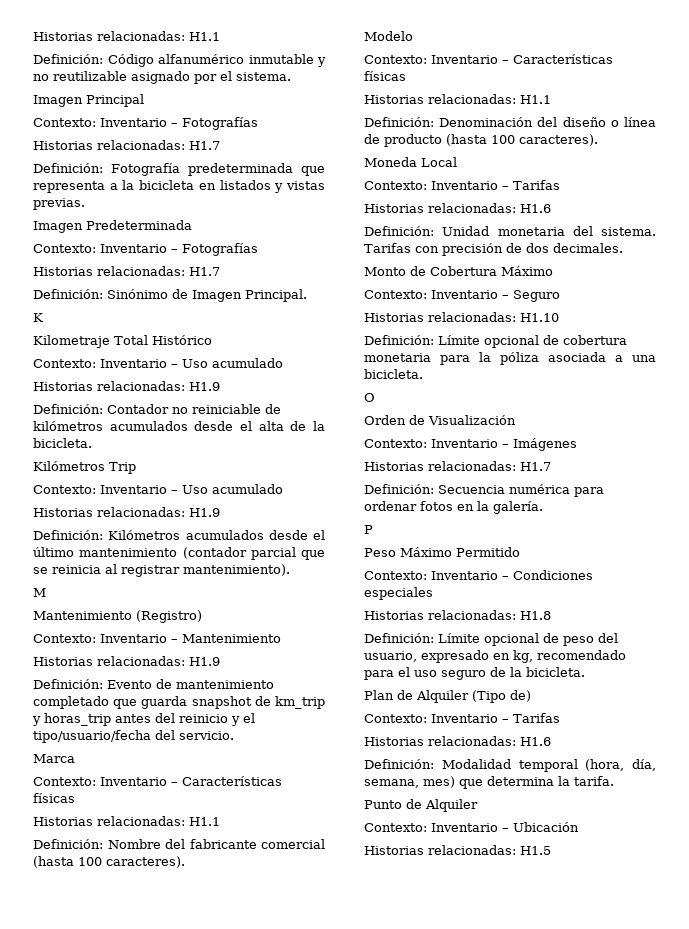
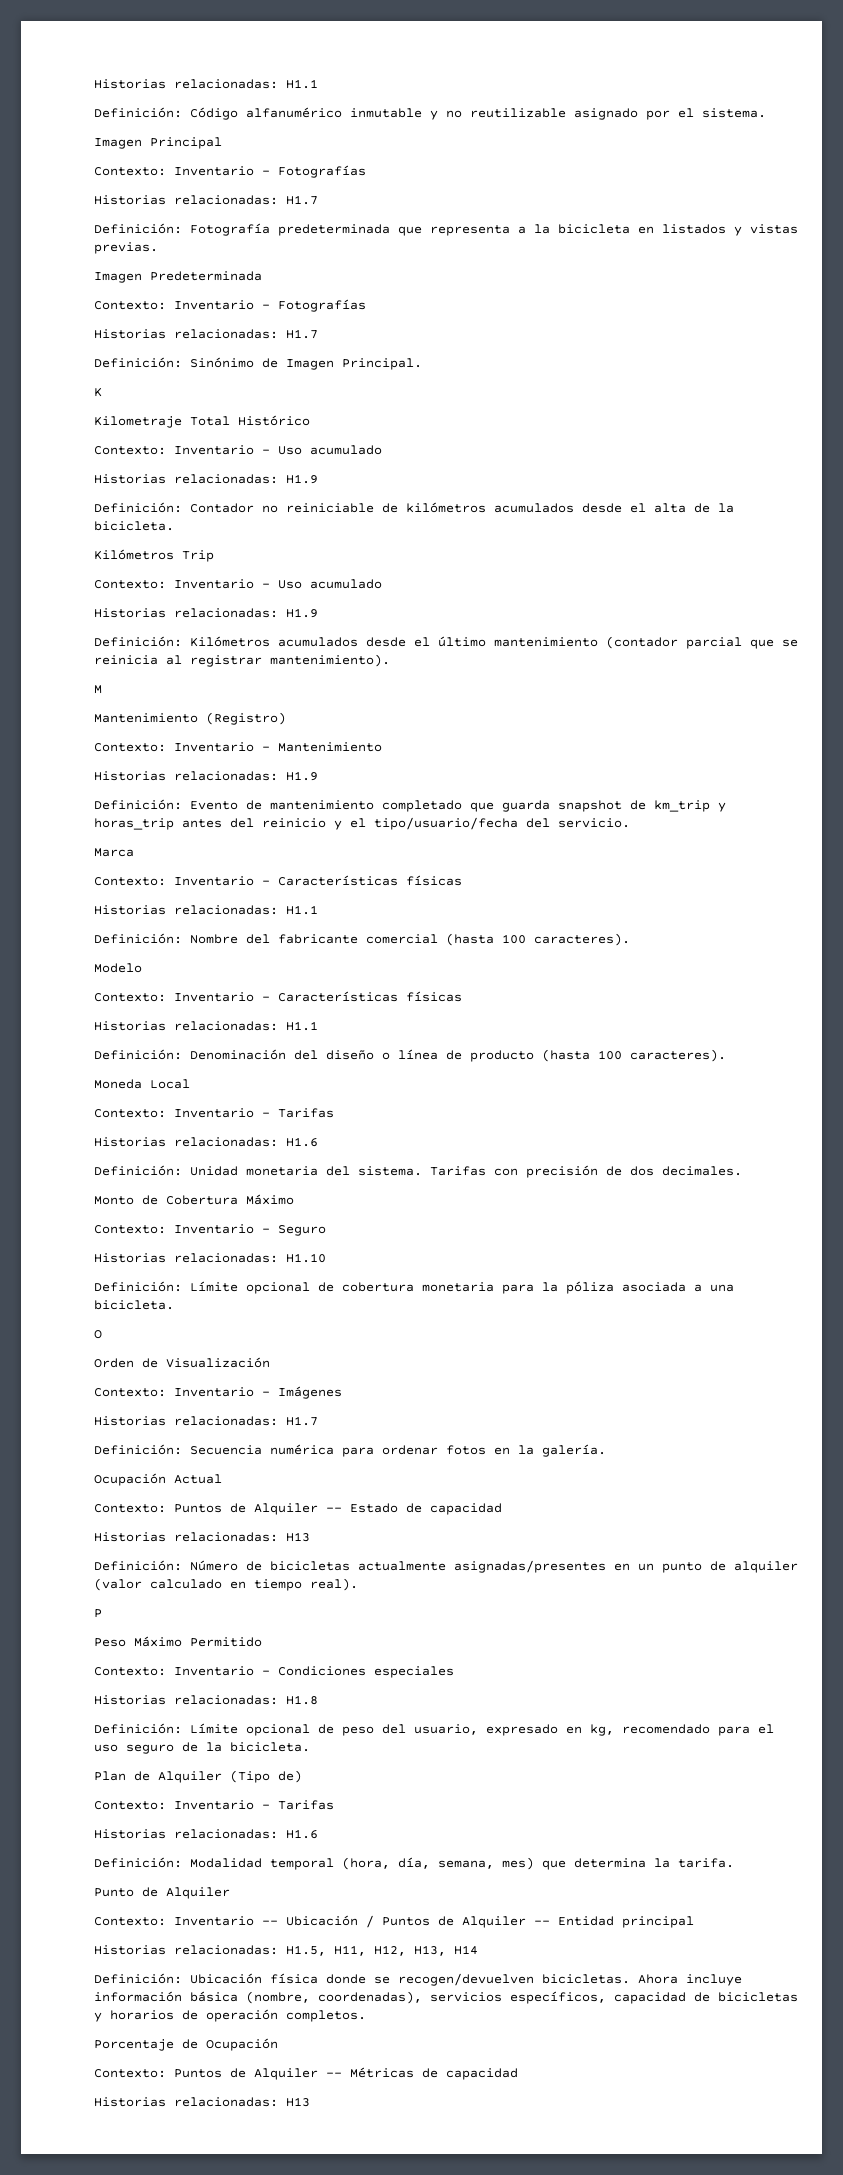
+ Ocupación Actual
+ Contexto: Puntos de Alquiler -- Estado de capacidad
+ Historias relacionadas: H13
+ Definición: Número de bicicletas actualmente asignadas/presentes en un punto de alquiler (valor calculado en tiempo real).
- Contexto: Inventario – Ubicación
- Historias relacionadas: H1.5
+ Contexto: Inventario -- Ubicación / Puntos de Alquiler -- Entidad principal
+ Historias relacionadas: H1.5, H11, H12, H13, H14
+ Definición: Ubicación física donde se recogen/devuelven bicicletas. Ahora incluye información básica (nombre, coordenadas), servicios específicos, capacidad de bicicletas y horarios de operación completos.
+ Porcentaje de Ocupación
+ Contexto: Puntos de Alquiler -- Métricas de capacidad
+ Historias relacionadas: H13

